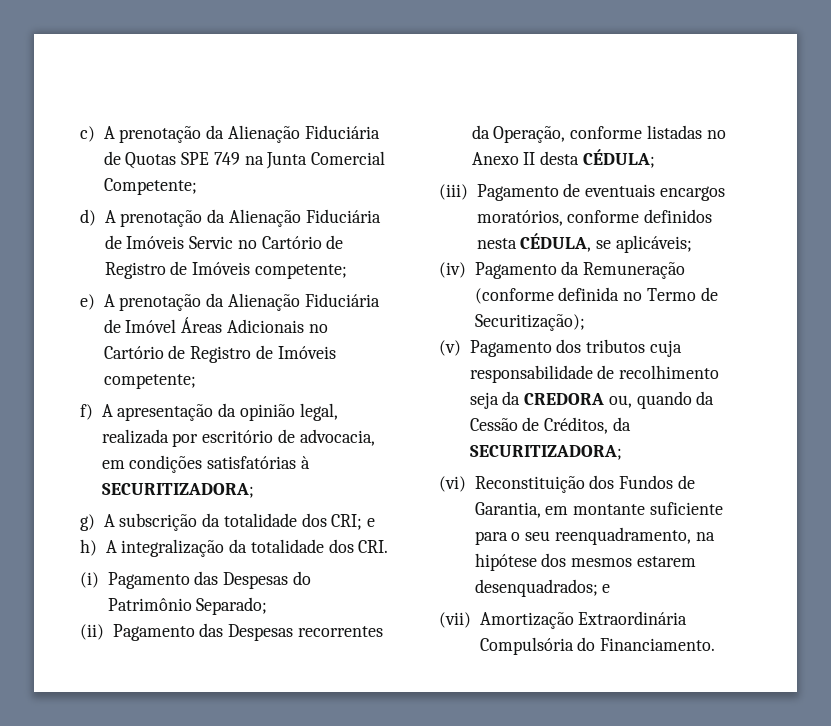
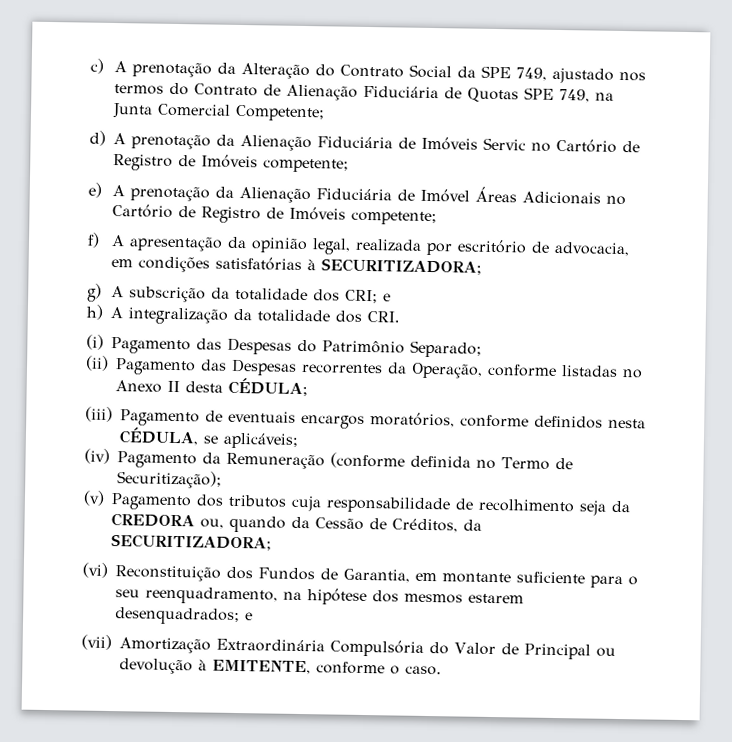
- c) A prenotação da Alienação Fiduciária de Quotas SPE 749 na Junta Comercial Competente;
+ c) A prenotação da Alteração do Contrato Social da SPE 749, ajustado nos termos do Contrato de Alienação Fiduciária de Quotas SPE 749, na Junta Comercial Competente;
- (vii) Amortização Extraordinária Compulsória do Financiamento.
+ (vii) Amortização Extraordinária Compulsória do Valor de Principal ou devolução à EMITENTE, conforme o caso.

